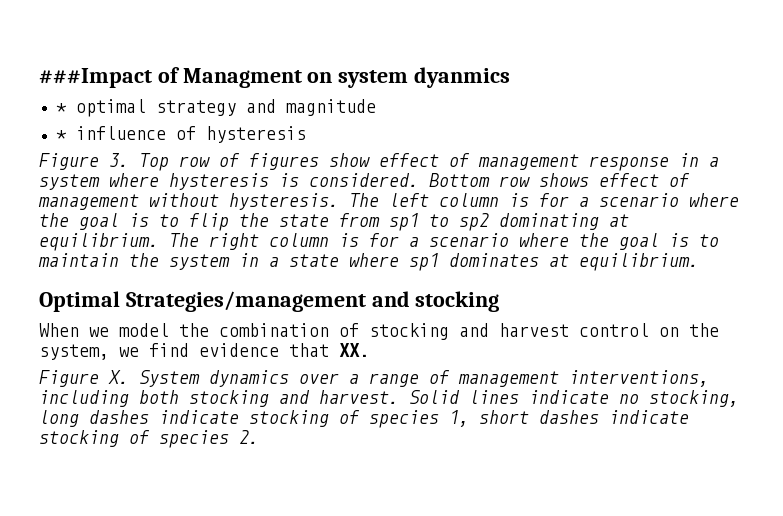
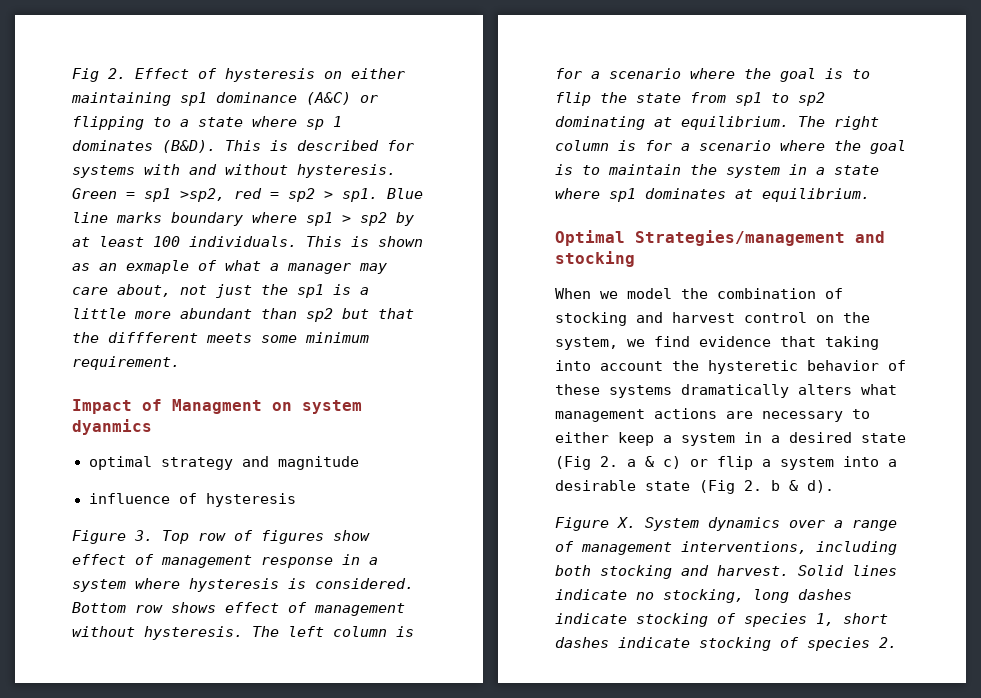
- ###Impact of Managment on system dyanmics
+ Fig 2. Effect of hysteresis on either maintaining sp1 dominance (A&C) or flipping to a state where sp 1 dominates (B&D). This is described for systems with and without hysteresis. Green = sp1 >sp2, red = sp2 > sp1. Blue line marks boundary where sp1 > sp2 by at least 100 individuals. This is shown as an exmaple of what a manager may care about, not just the sp1 is a little more abundant than sp2 but that the diffferent meets some minimum requirement.
+ Impact of Managment on system dyanmics
- * optimal strategy and magnitude
+ optimal strategy and magnitude
- * influence of hysteresis
+ influence of hysteresis
- When we model the combination of stocking and harvest control on the system, we find evidence that XX.
+ When we model the combination of stocking and harvest control on the system, we find evidence that taking into account the hysteretic behavior of these systems dramatically alters what management actions are necessary to either keep a system in a desired state (Fig 2. a & c) or flip a system into a desirable state (Fig 2. b & d).

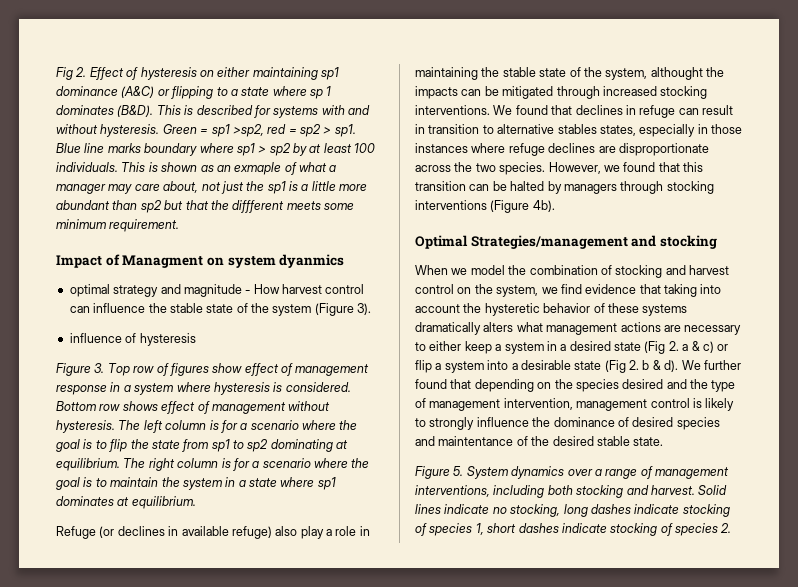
- optimal strategy and magnitude
+ optimal strategy and magnitude - How harvest control can influence the stable state of the system (Figure 3).
+ Refuge (or declines in available refuge) also play a role in maintaining the stable state of the system, althought the impacts can be mitigated through increased stocking interventions. We found that declines in refuge can result in transition to alternative stables states, especially in those instances where refuge declines are disproportionate across the two species. However, we found that this transition can be halted by managers through stocking interventions (Figure 4b).
- When we model the combination of stocking and harvest control on the system, we find evidence that taking into account the hysteretic behavior of these systems dramatically alters what management actions are necessary to either keep a system in a desired state (Fig 2. a & c) or flip a system into a desirable state (Fig 2. b & d).
- Figure X. System dynamics over a range of management interventions, including both stocking and harvest.
+ When we model the combination of stocking and harvest control on the system, we find evidence that taking into account the hysteretic behavior of these systems dramatically alters what management actions are necessary to either keep a system in a desired state (Fig 2. a & c) or flip a system into a desirable state (Fig 2. b & d). We further found that depending on the species desired and the type of management intervention, management control is likely to strongly influence the dominance of desired species and maintentance of the desired stable state.
+ Figure 5. System dynamics over a range of management interventions, including both stocking and harvest.

